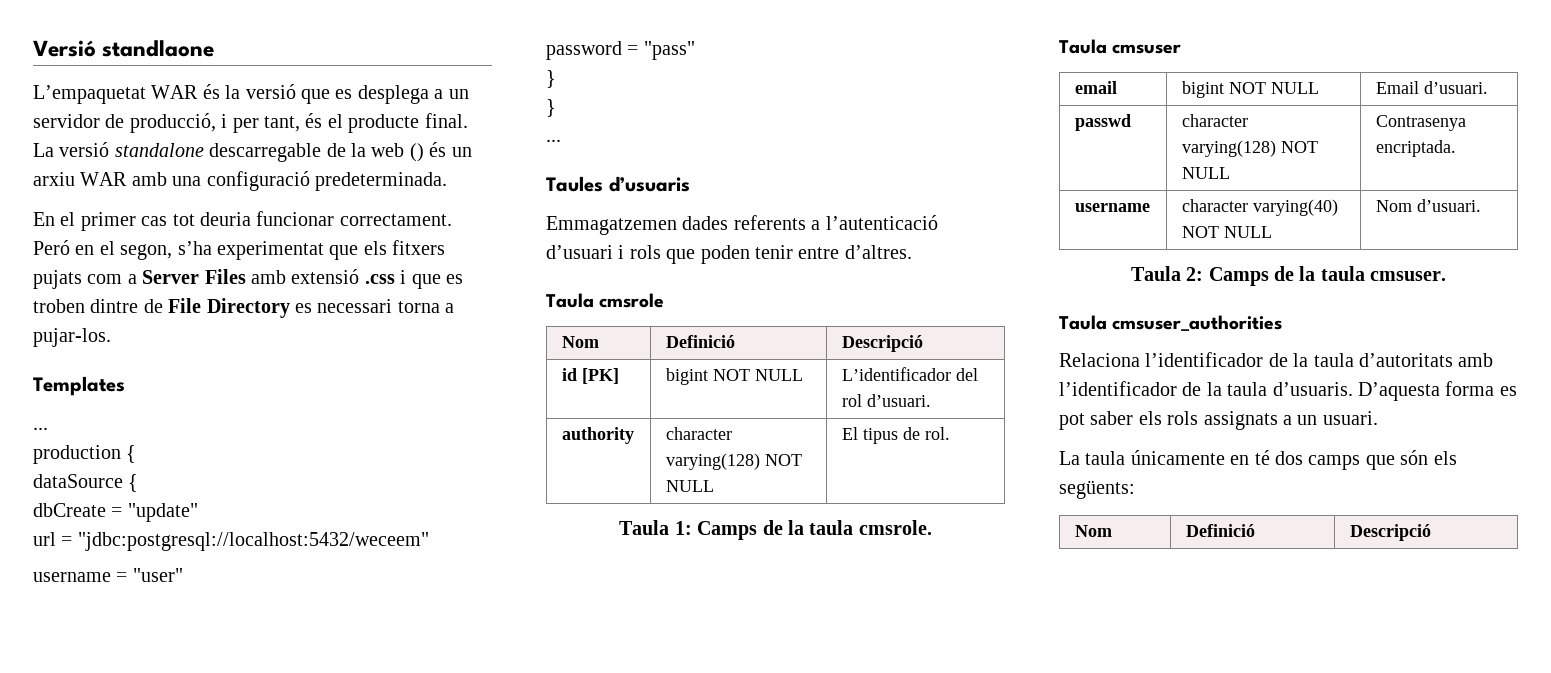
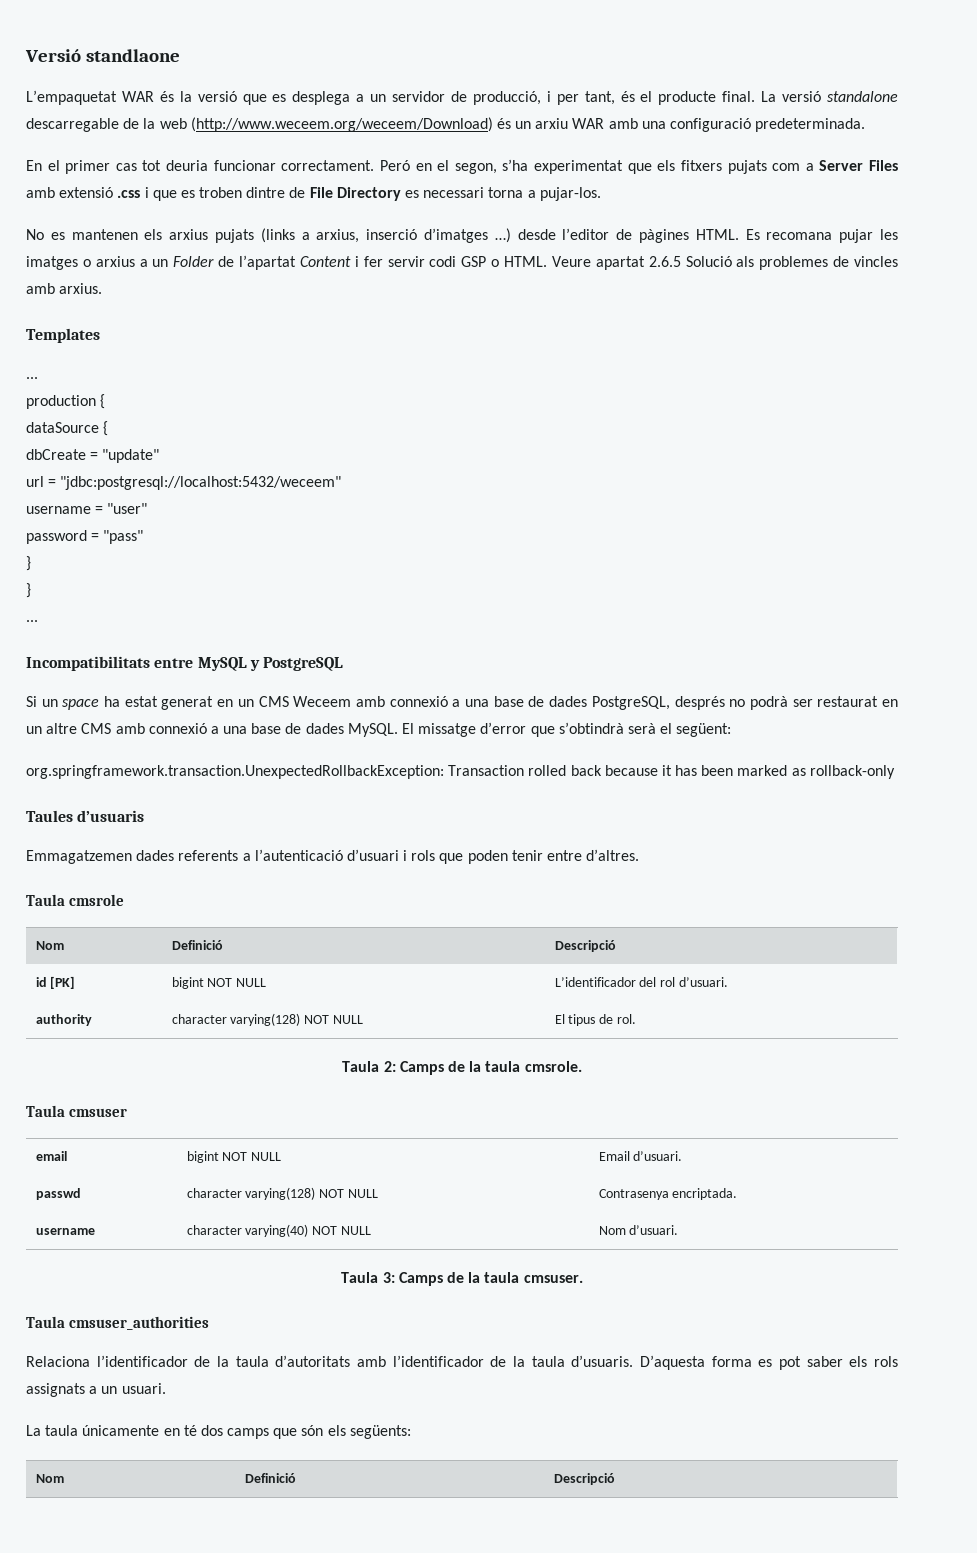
- La versió standalone descarregable de la web () és un arxiu WAR amb una configuració predeterminada.
+ La versió standalone descarregable de la web (http://www.weceem.org/weceem/Download) és un arxiu WAR amb una configuració predeterminada.
+ No es mantenen els arxius pujats (links a arxius, inserció d’imatges …) desde l’editor de pàgines HTML. Es recomana pujar les imatges o arxius a un Folder de l’apartat Content i fer servir codi GSP o HTML. Veure apartat 2.6.5 Solució als problemes de vincles amb arxius.
+ Incompatibilitats entre MySQL y PostgreSQL
+ Si un space ha estat generat en un CMS Weceem amb connexió a una base de dades PostgreSQL, després no podrà ser restaurat en un altre CMS amb connexió a una base de dades MySQL. El missatge d’error que s’obtindrà serà el següent:
+ org.springframework.transaction.UnexpectedRollbackException: Transaction rolled back because it has been marked as rollback-only
- Taula 1: Camps de la taula cmsrole.
+ Taula 2: Camps de la taula cmsrole.
- Taula 2: Camps de la taula cmsuser.
+ Taula 3: Camps de la taula cmsuser.

